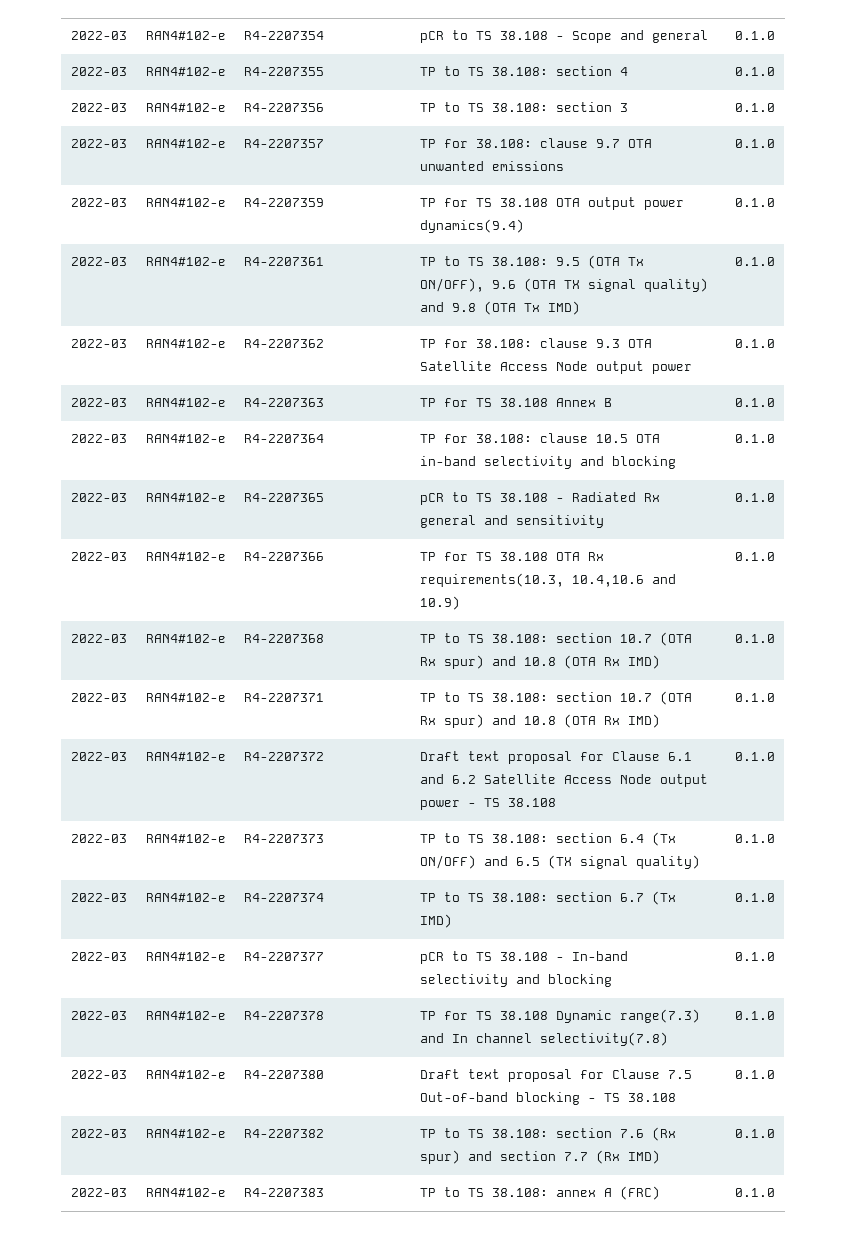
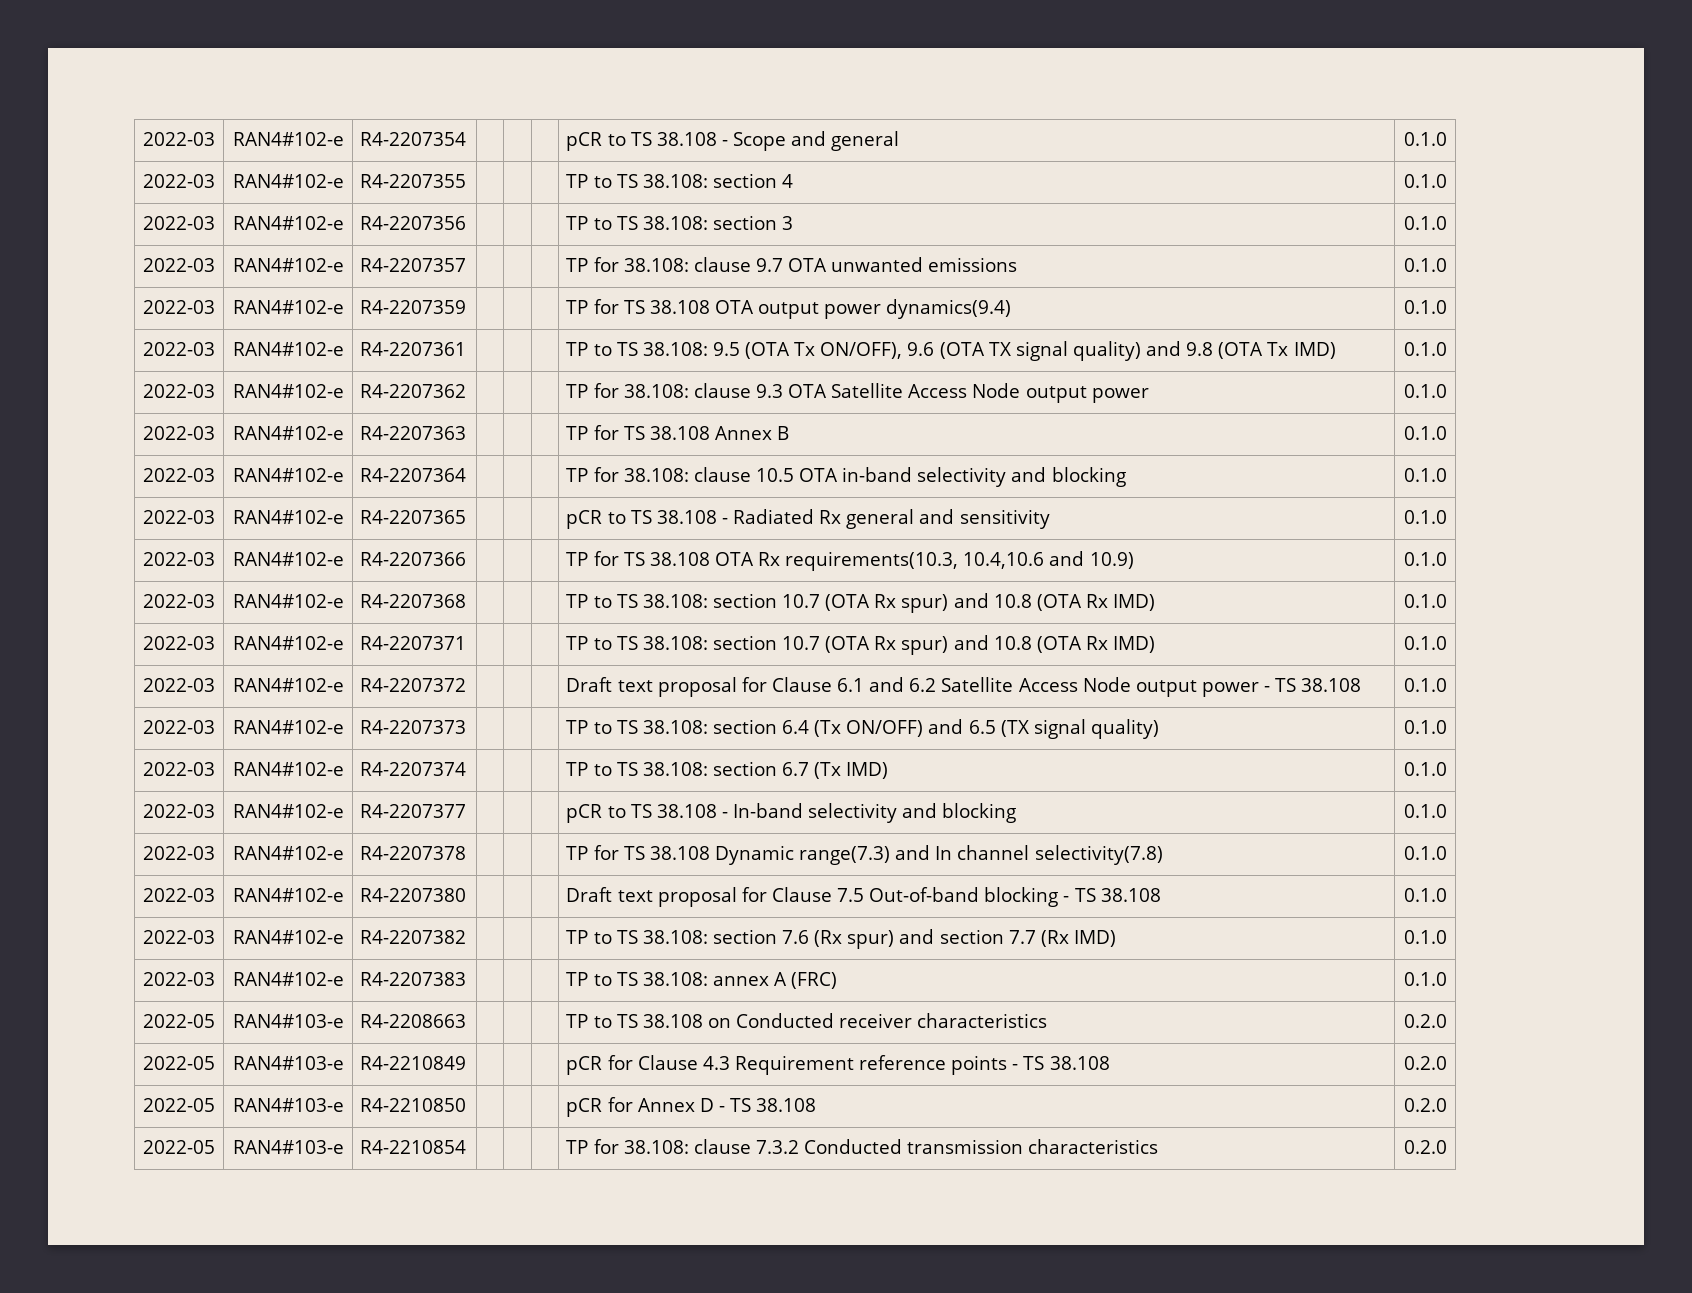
+ 2022-05 | RAN4#103-e | R4-2208663 | | | | TP to TS 38.108 on Conducted receiver characteristics | 0.2.0
+ 2022-05 | RAN4#103-e | R4-2210849 | | | | pCR for Clause 4.3 Requirement reference points - TS 38.108 | 0.2.0
+ 2022-05 | RAN4#103-e | R4-2210850 | | | | pCR for Annex D - TS 38.108 | 0.2.0
+ 2022-05 | RAN4#103-e | R4-2210854 | | | | TP for 38.108: clause 7.3.2 Conducted transmission characteristics | 0.2.0

